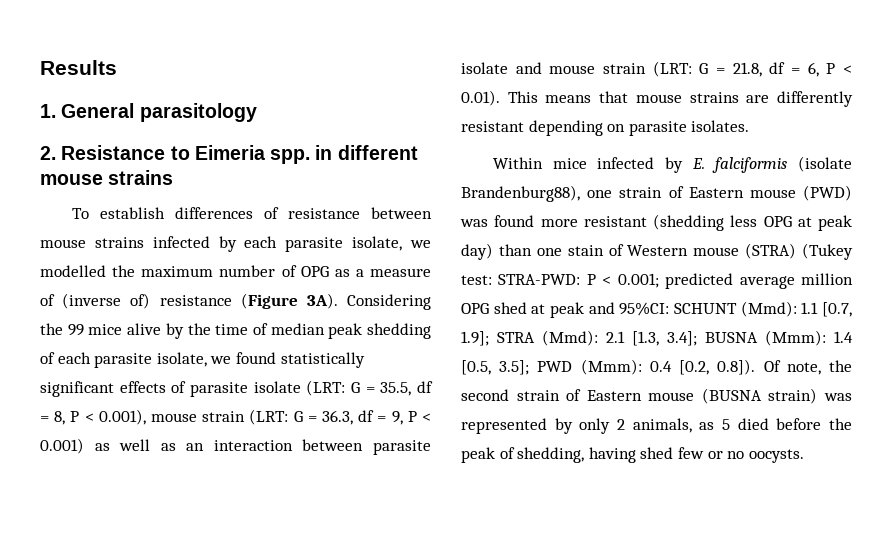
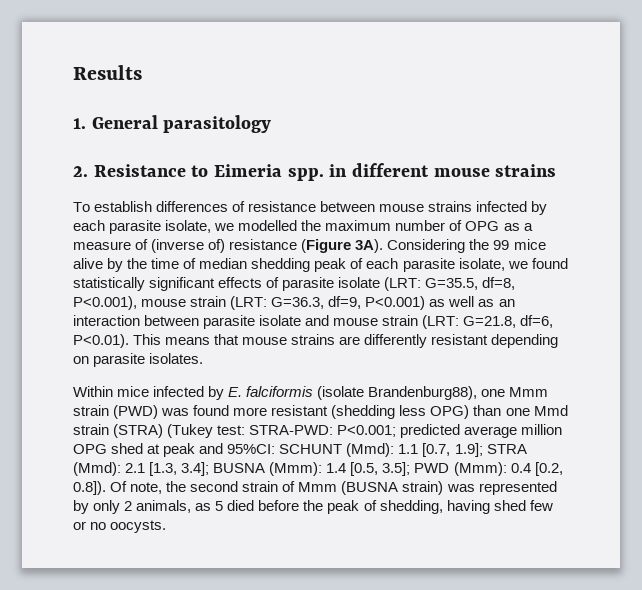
- Considering the 99 mice alive by the time of median peak shedding of each parasite isolate, we found statistically significant effects of parasite isolate (LRT: G = 35.5, df = 8, P < 0.001), mouse strain (LRT: G = 36.3, df = 9, P < 0.001) as well as an interaction between parasite isolate and mouse strain (LRT: G = 21.8, df = 6, P < 0.01). This means that mouse strains are differently resistant depending on parasite isolates.
+ Considering the 99 mice alive by the time of median shedding peak of each parasite isolate, we found statistically significant effects of parasite isolate (LRT: G=35.5, df=8, P<0.001), mouse strain (LRT: G=36.3, df=9, P<0.001) as well as an interaction between parasite isolate and mouse strain (LRT: G=21.8, df=6, P<0.01). This means that mouse strains are differently resistant depending on parasite isolates.
- Within mice infected by E. falciformis (isolate Brandenburg88), one strain of Eastern mouse (PWD) was found more resistant (shedding less OPG at peak day) than one stain of Western mouse (STRA) (Tukey test:
+ Within mice infected by E. falciformis (isolate Brandenburg88), one Mmm strain (PWD) was found more resistant (shedding less OPG) than one Mmd strain (STRA) (Tukey test:
- P < 0.001;
+ P<0.001;
- 0.4 [0.2, 0.8]). Of note, the second strain of Eastern mouse (BUSNA strain) was represented by only 2 animals, as 5 died before the peak of shedding, having shed few or no oocysts.
+ 0.4 [0.2, 0.8]). Of note, the second strain of Mmm (BUSNA strain) was represented by only 2 animals, as 5 died before the peak of shedding, having shed few or no oocysts.

